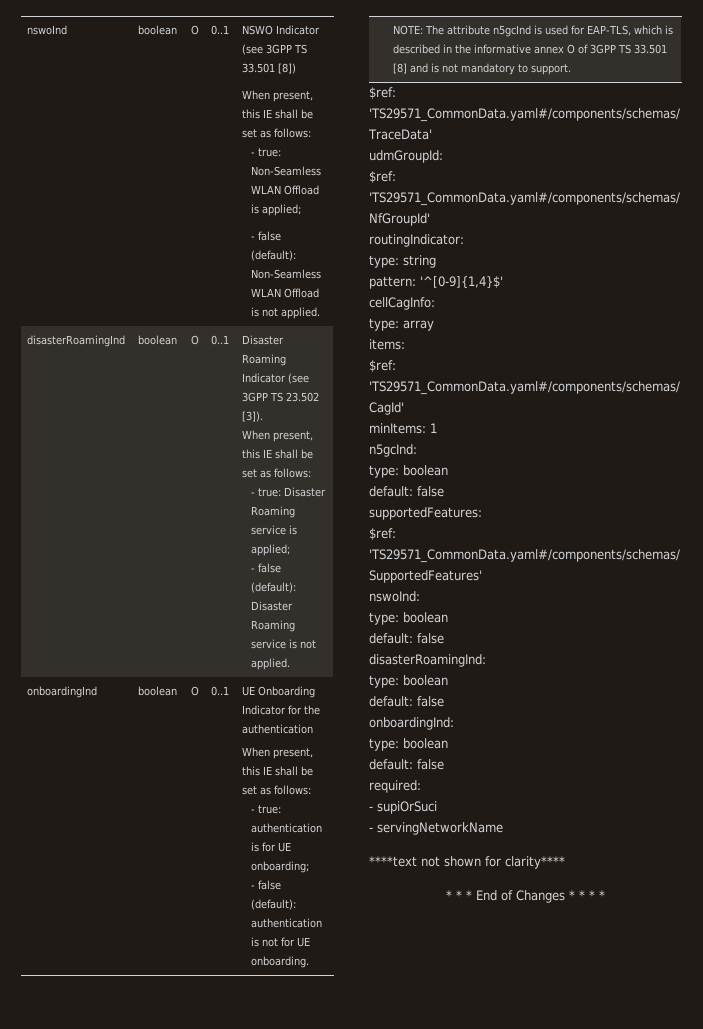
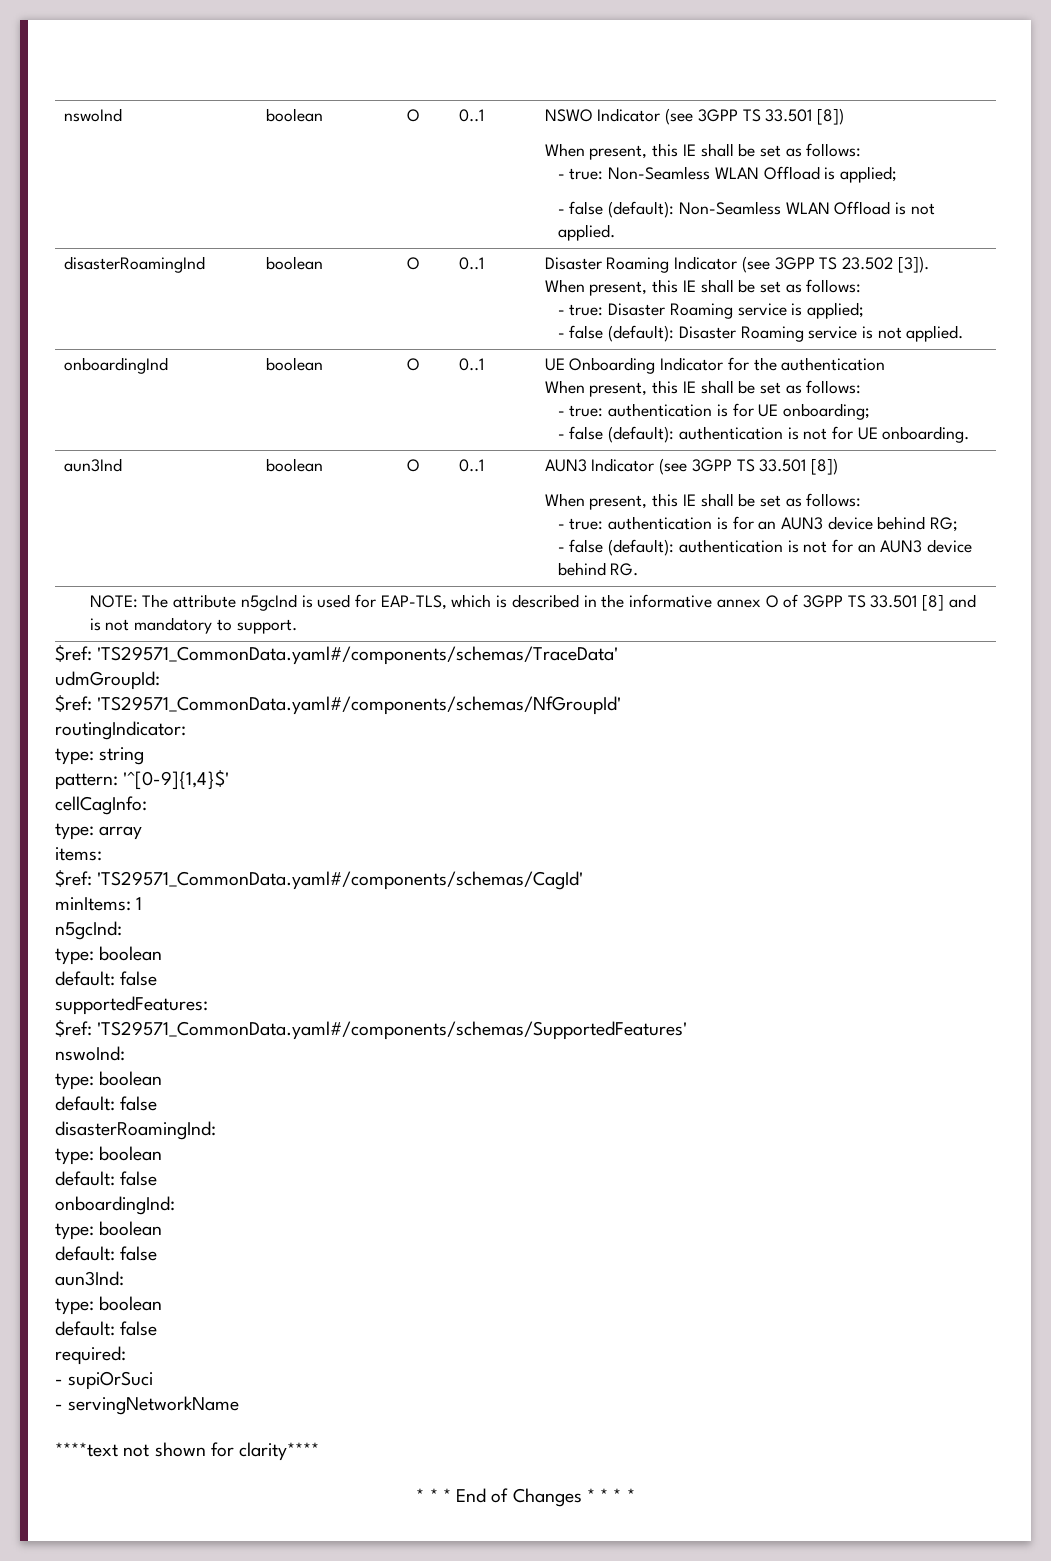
+ aun3Ind | boolean | O | 0..1 | AUN3 Indicator (see 3GPP TS 33.501 [8])
+ When present, this IE shall be set as follows:
+ - true: authentication is for an AUN3 device behind RG;
+ - false (default): authentication is not for an AUN3 device behind RG.
+ aun3Ind:
+ type: boolean
+ default: false

